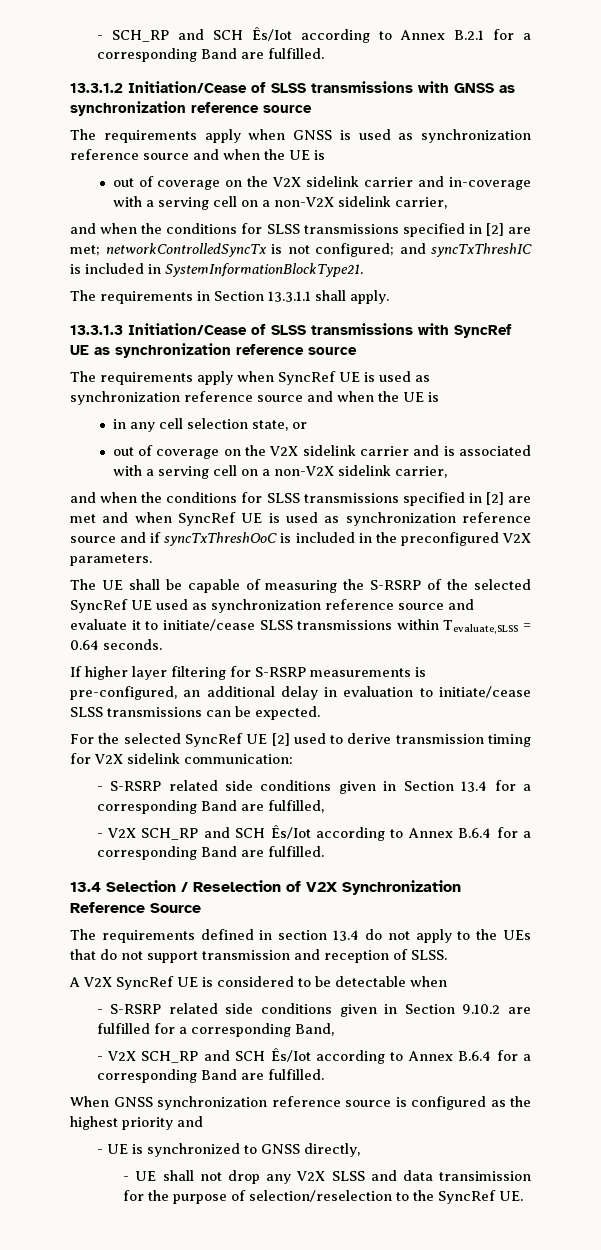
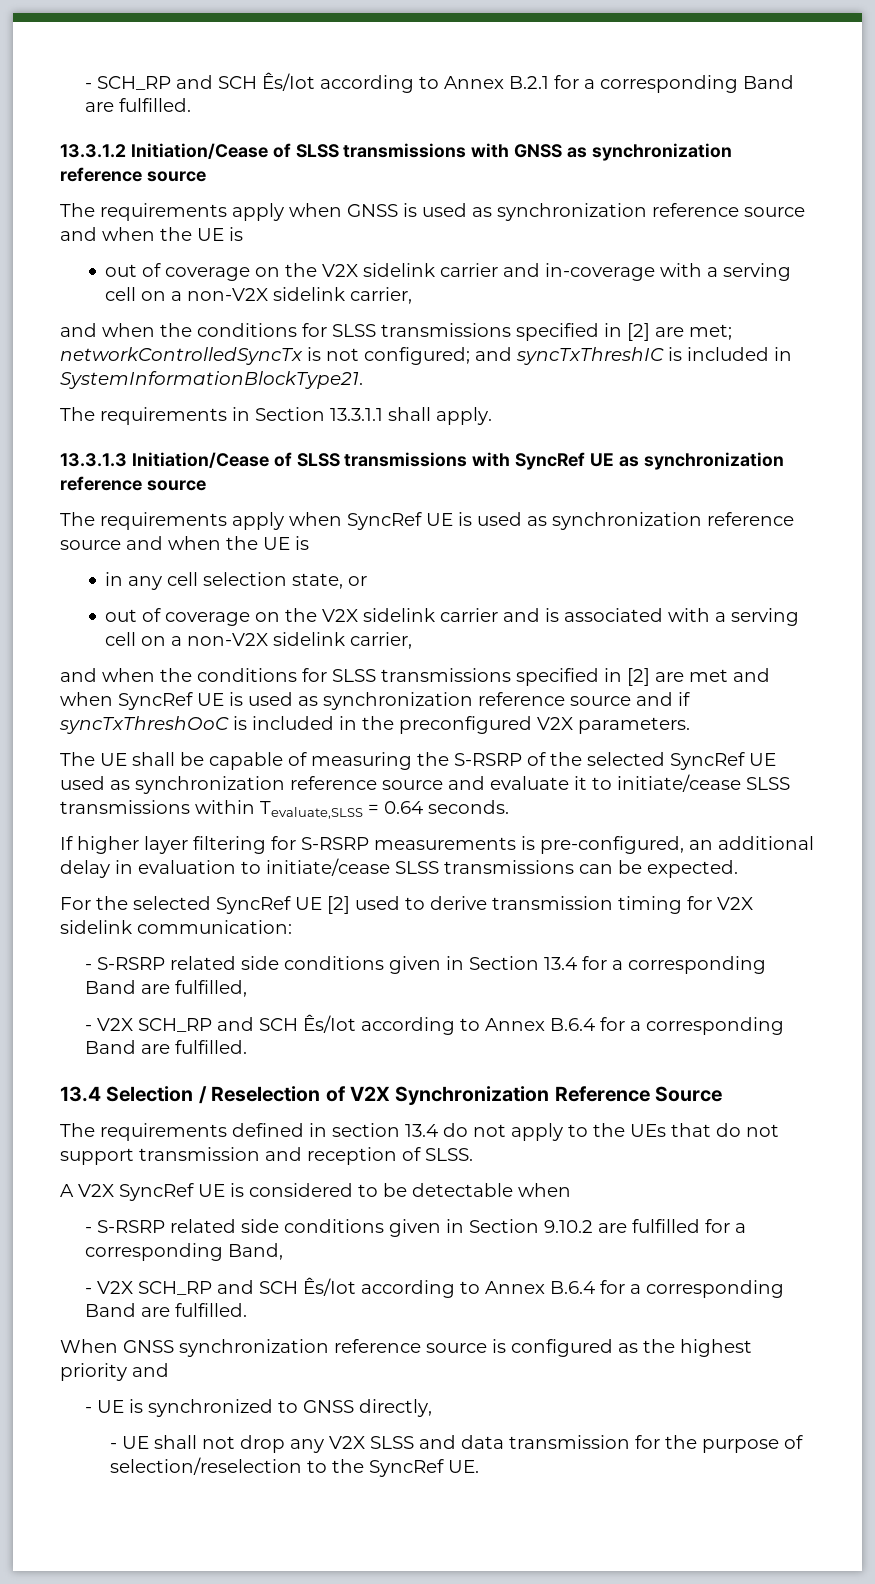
- - UE shall not drop any V2X SLSS and data transimission for the purpose of selection/reselection to the SyncRef UE.
+ - UE shall not drop any V2X SLSS and data transmission for the purpose of selection/reselection to the SyncRef UE.

